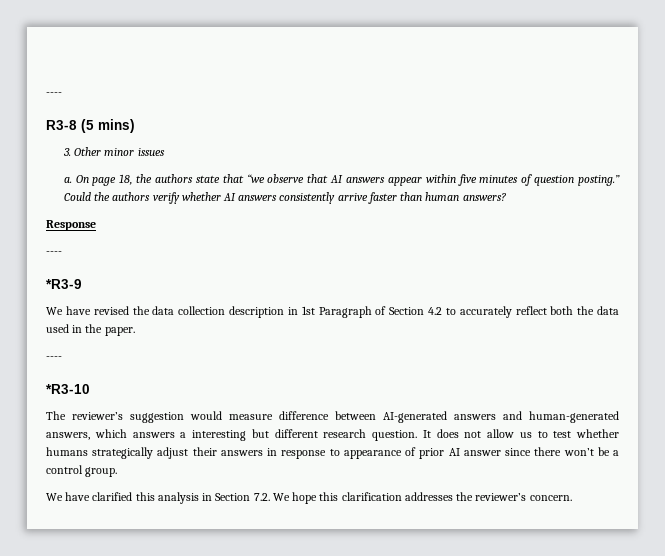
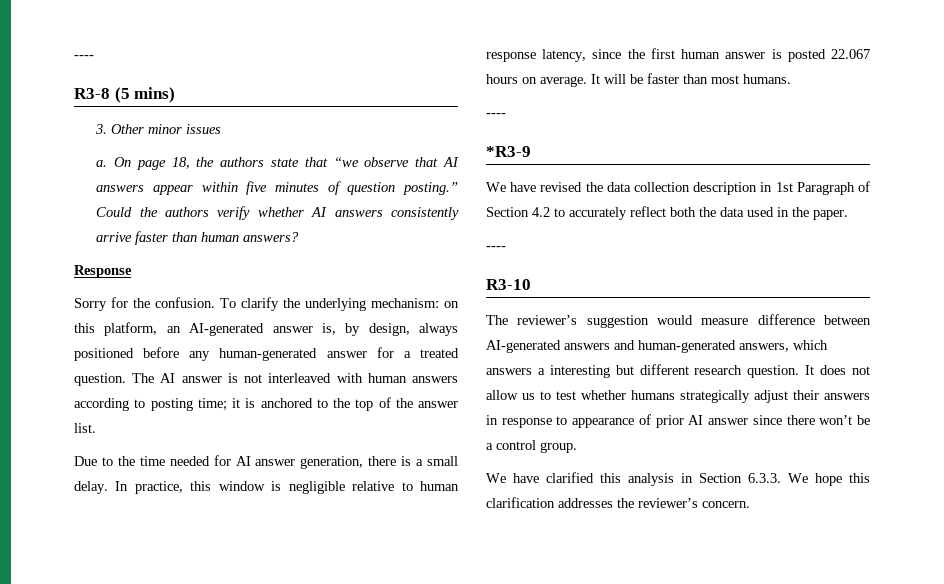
+ Sorry for the confusion. To clarify the underlying mechanism: on this platform, an AI-generated answer is, by design, always positioned before any human-generated answer for a treated question. The AI answer is not interleaved with human answers according to posting time; it is anchored to the top of the answer list.
+ Due to the time needed for AI answer generation, there is a small delay. In practice, this window is negligible relative to human response latency, since the first human answer is posted 22.067 hours on average. It will be faster than most humans.
- *R3-10
+ R3-10
- We have clarified this analysis in Section 7.2. We hope this clarification addresses the reviewer’s concern.
+ We have clarified this analysis in Section 6.3.3. We hope this clarification addresses the reviewer’s concern.

